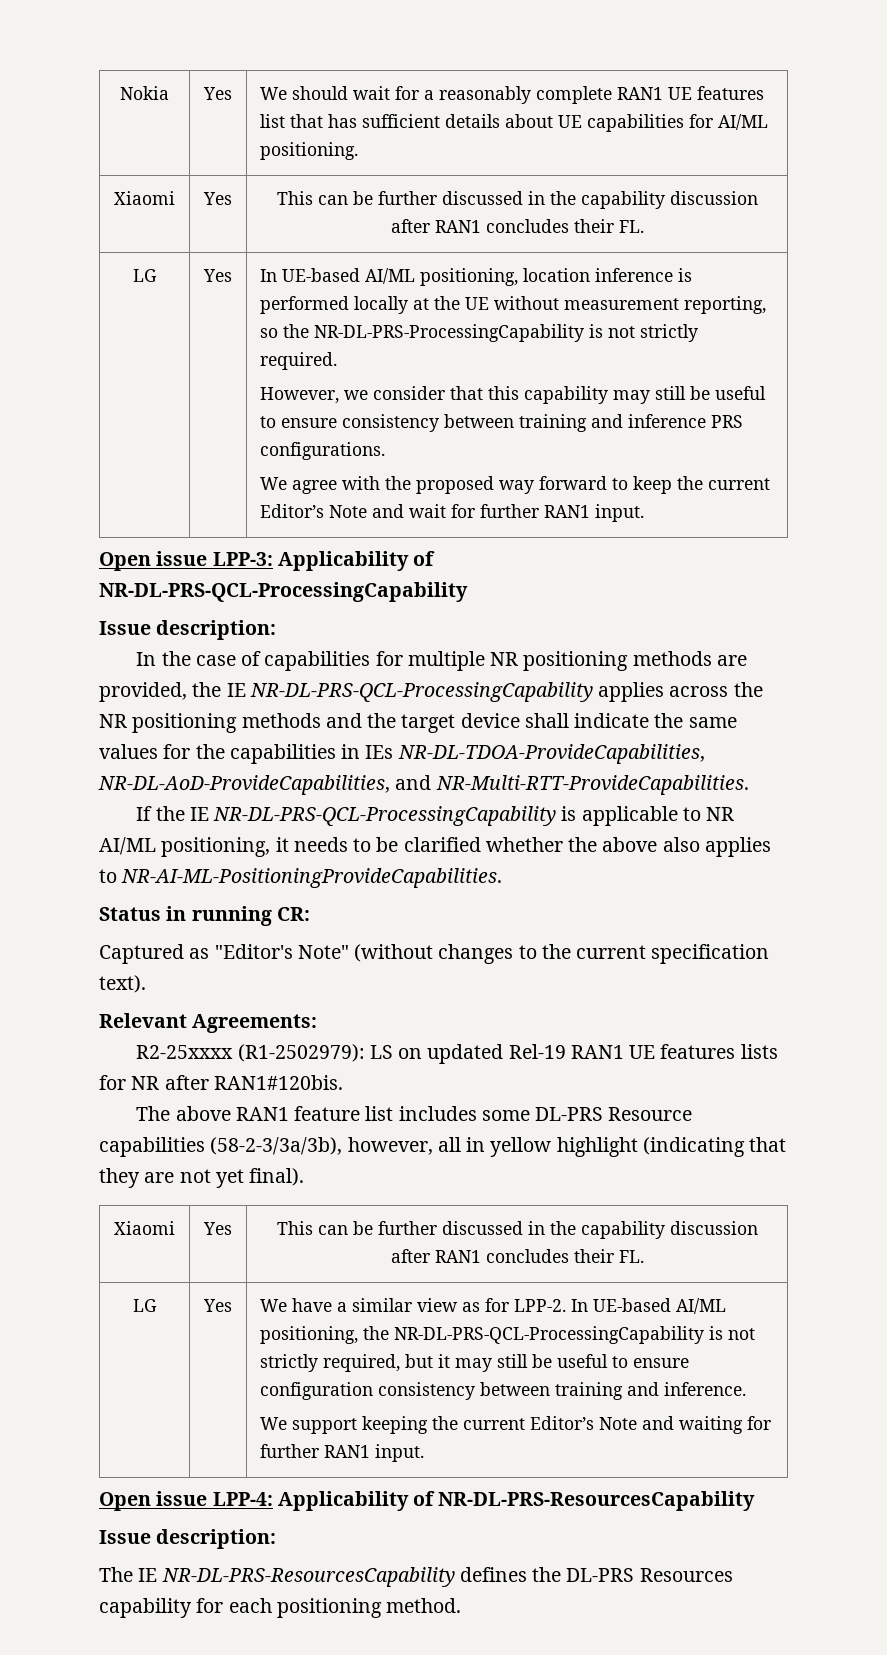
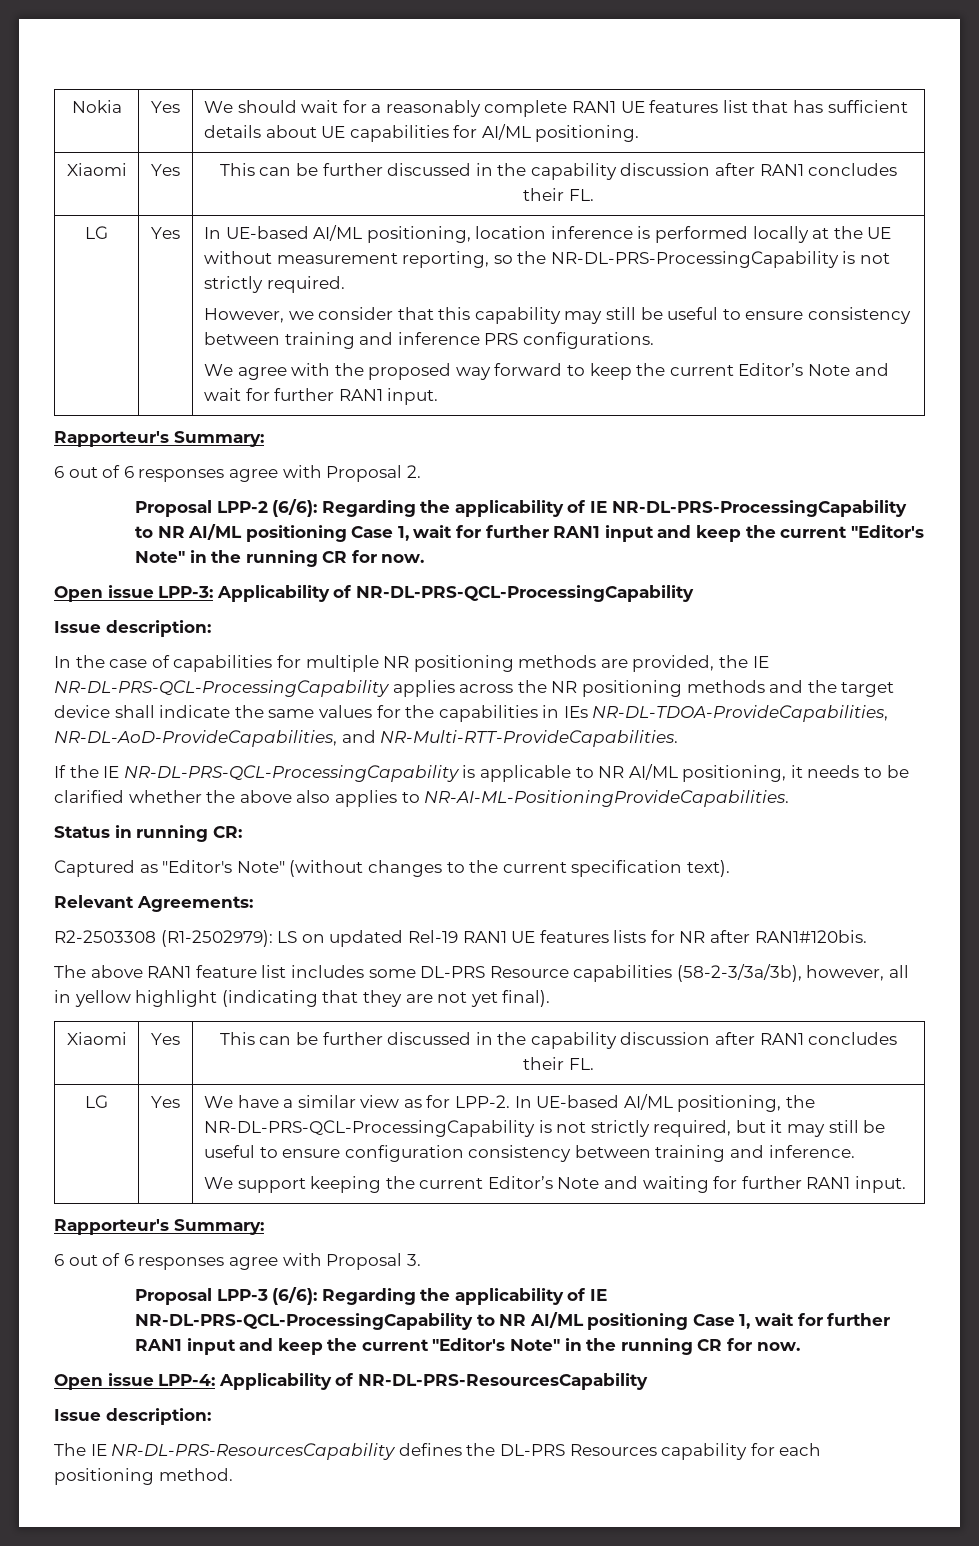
  We agree with the proposed way forward to keep the current Editor’s Note and wait for further RAN1 input.
+ Rapporteur's Summary:
+ 6 out of 6 responses agree with Proposal 2.
+ Proposal LPP-2 (6/6): Regarding the applicability of IE NR-DL-PRS-ProcessingCapability to NR AI/ML positioning Case 1, wait for further RAN1 input and keep the current "Editor's Note" in the running CR for now.
- R2-25xxxx (R1-2502979): LS on updated Rel-19 RAN1 UE features lists for NR after RAN1#120bis.
+ R2-2503308 (R1-2502979): LS on updated Rel-19 RAN1 UE features lists for NR after RAN1#120bis.
  We support keeping the current Editor’s Note and waiting for further RAN1 input.
+ Rapporteur's Summary:
+ 6 out of 6 responses agree with Proposal 3.
+ Proposal LPP-3 (6/6): Regarding the applicability of IE NR-DL-PRS-QCL-ProcessingCapability to NR AI/ML positioning Case 1, wait for further RAN1 input and keep the current "Editor's Note" in the running CR for now.

